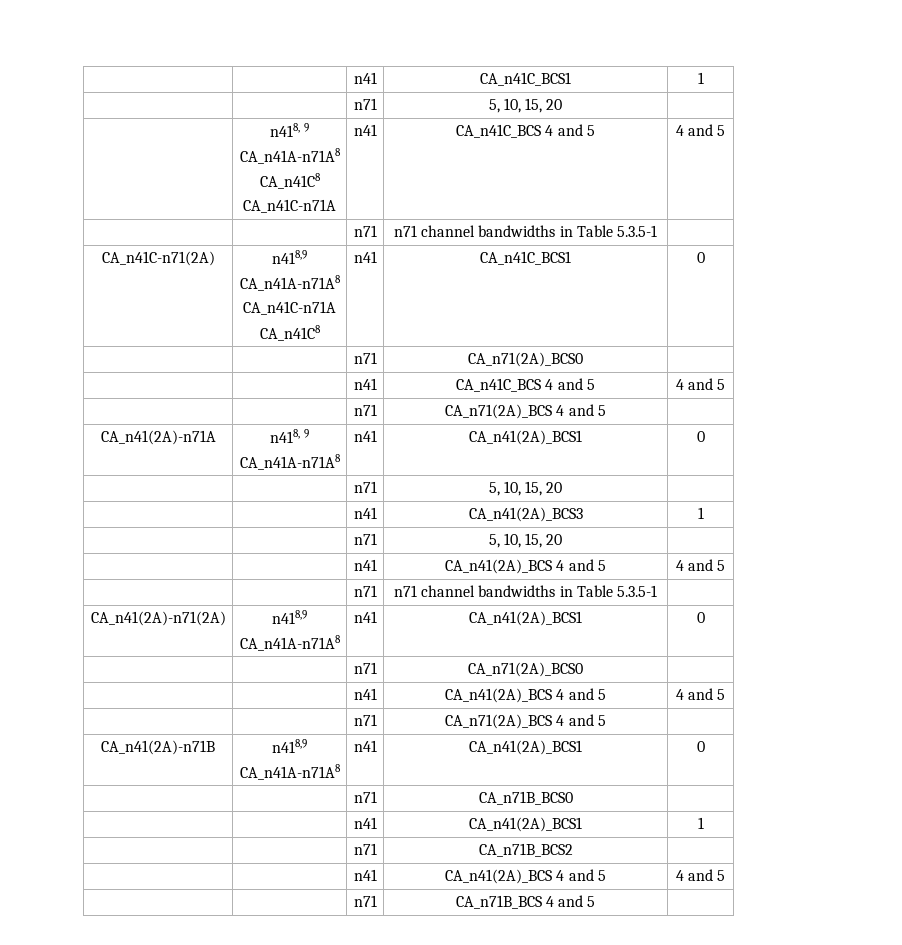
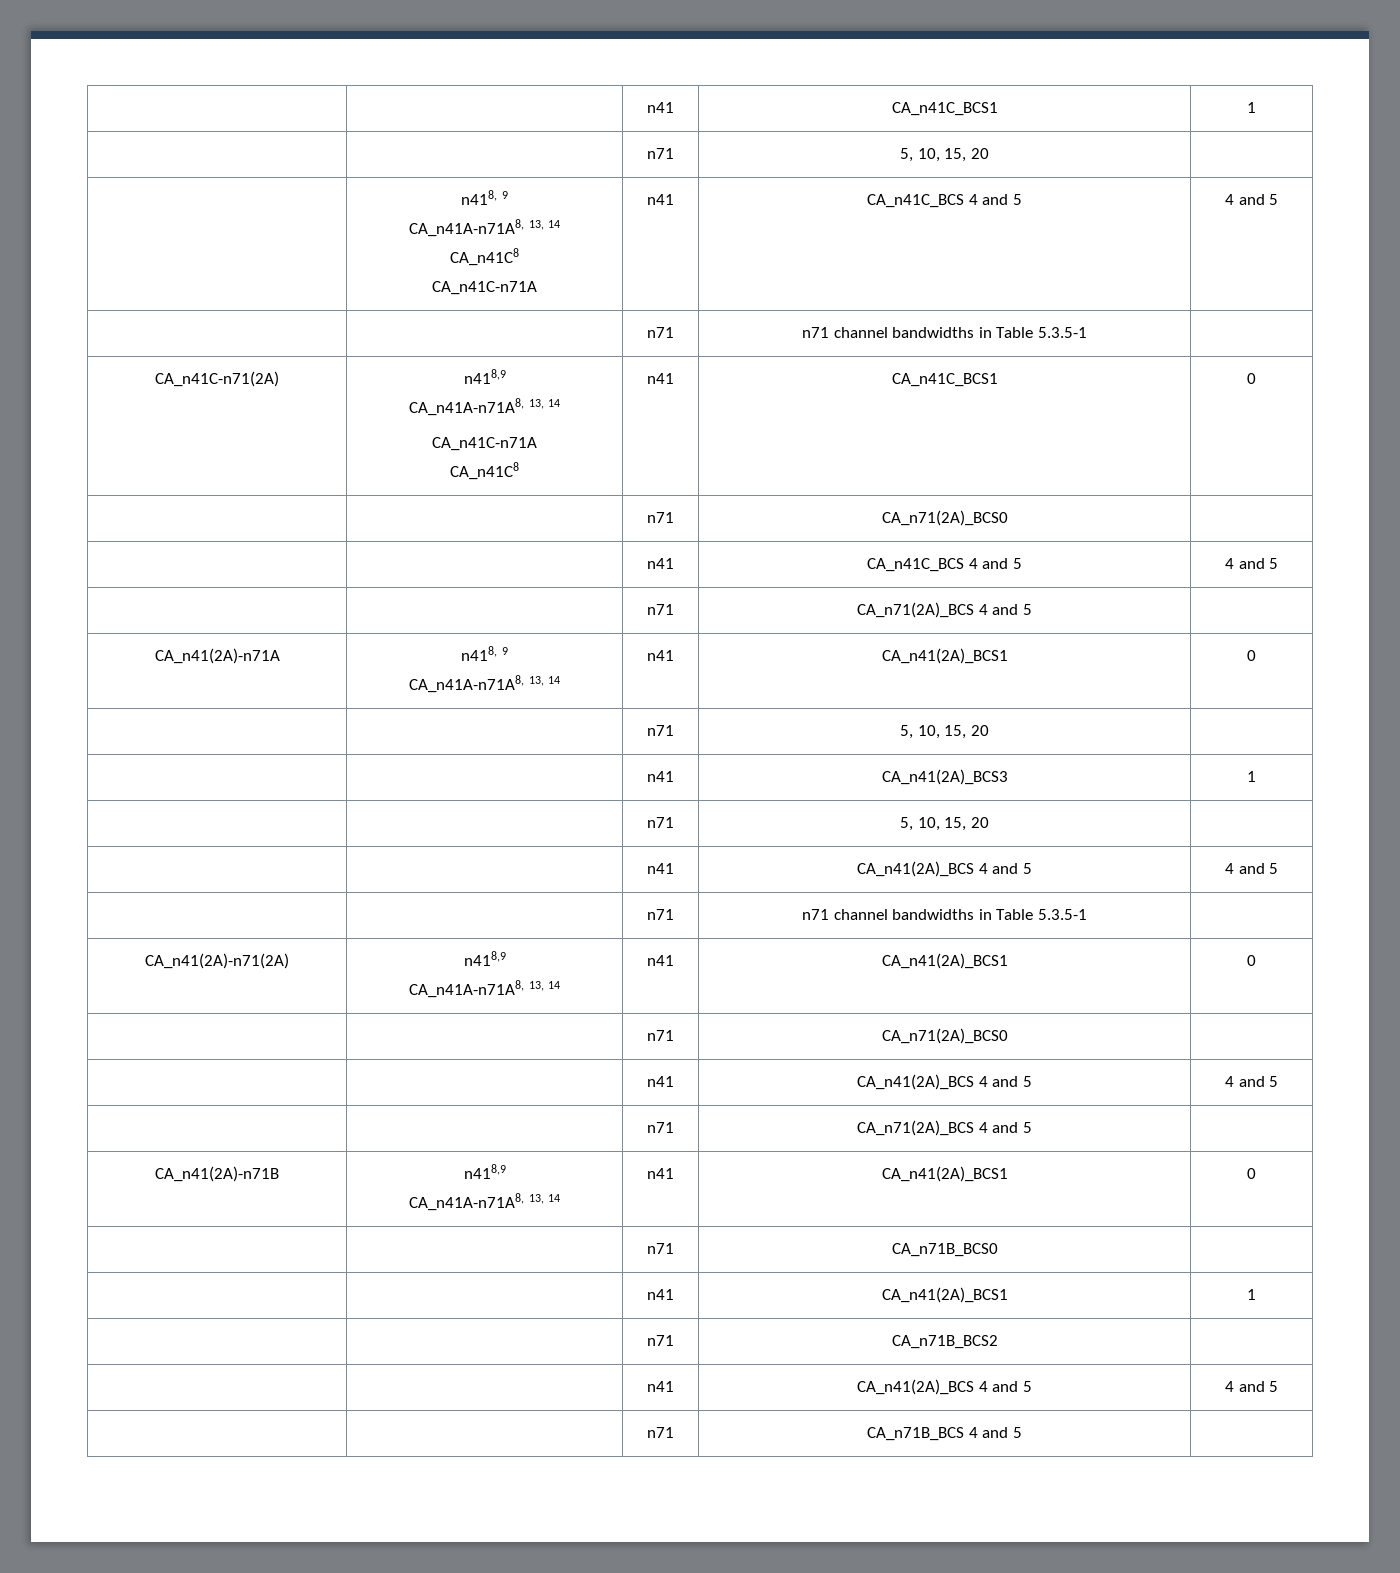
  | | n41 | CA_n41C_BCS1 | 1
  | | n71 | 5, 10, 15, 20 |
  | n418, 9
- CA_n41A-n71A8
+ CA_n41A-n71A8, 13, 14
  CA_n41C-n71(2A) | n418,9
- CA_n41A-n71A8
+ CA_n41A-n71A8, 13, 14
  CA_n41(2A)-n71A | n418, 9
- CA_n41A-n71A8 | n41 | CA_n41(2A)_BCS1 | 0
+ CA_n41A-n71A8, 13, 14 | n41 | CA_n41(2A)_BCS1 | 0
  CA_n41(2A)-n71(2A) | n418,9
- CA_n41A-n71A8 | n41 | CA_n41(2A)_BCS1 | 0
+ CA_n41A-n71A8, 13, 14 | n41 | CA_n41(2A)_BCS1 | 0
  CA_n41(2A)-n71B | n418,9
- CA_n41A-n71A8 | n41 | CA_n41(2A)_BCS1 | 0
+ CA_n41A-n71A8, 13, 14 | n41 | CA_n41(2A)_BCS1 | 0

